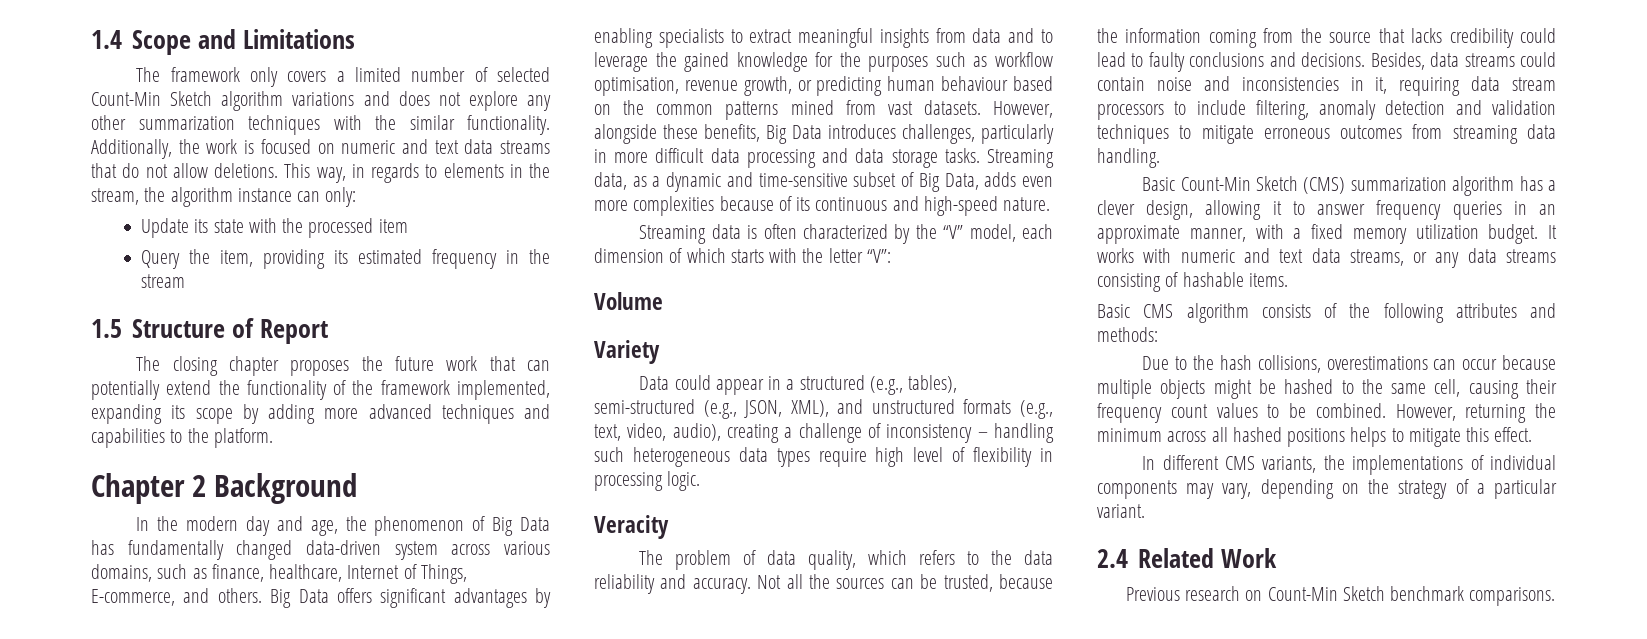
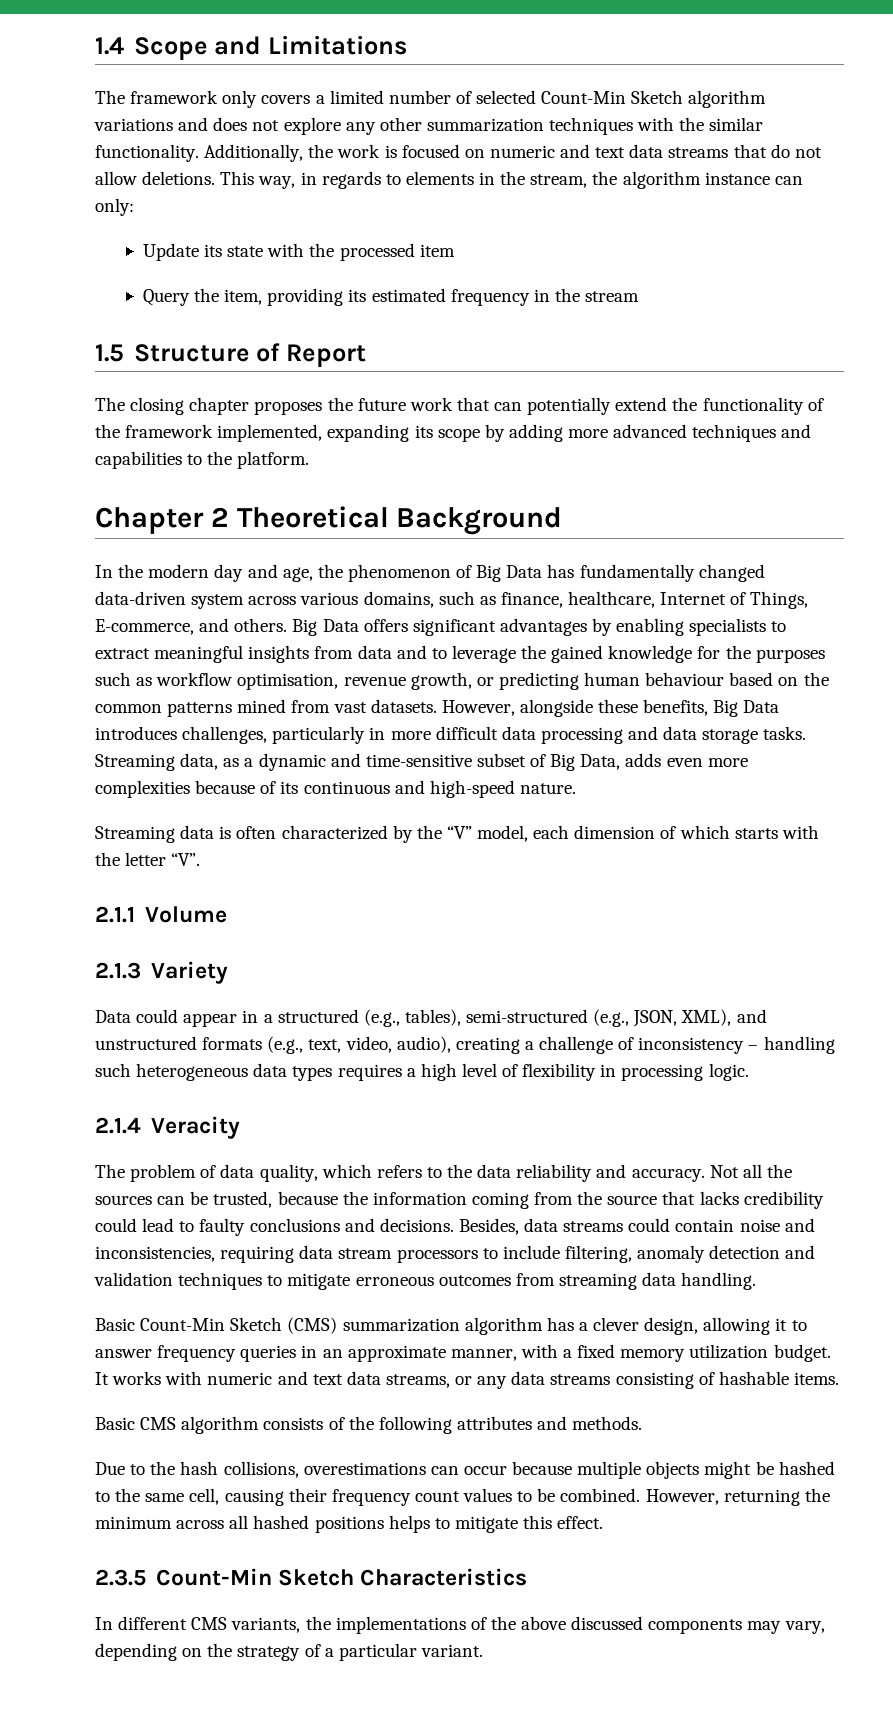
- Chapter 2 Background
+ Chapter 2 Theoretical Background
- Streaming data is often characterized by the “V” model, each dimension of which starts with the letter “V”:
- Volume
+ Streaming data is often characterized by the “V” model, each dimension of which starts with the letter “V”.
+ 2.1.1 Volume
- Variety
+ 2.1.3 Variety
- Data could appear in a structured (e.g., tables), semi-structured (e.g., JSON, XML), and unstructured formats (e.g., text, video, audio), creating a challenge of inconsistency – handling such heterogeneous data types require high level of flexibility in processing logic.
+ Data could appear in a structured (e.g., tables), semi-structured (e.g., JSON, XML), and unstructured formats (e.g., text, video, audio), creating a challenge of inconsistency – handling such heterogeneous data types requires a high level of flexibility in processing logic.
- Veracity
+ 2.1.4 Veracity
- Besides, data streams could contain noise and inconsistencies in it, requiring data stream processors to include filtering, anomaly detection and validation techniques to mitigate erroneous outcomes from streaming data handling.
+ Besides, data streams could contain noise and inconsistencies, requiring data stream processors to include filtering, anomaly detection and validation techniques to mitigate erroneous outcomes from streaming data handling.
- Basic CMS algorithm consists of the following attributes and methods:
+ Basic CMS algorithm consists of the following attributes and methods.
+ 2.3.5 Count-Min Sketch Characteristics
- In different CMS variants, the implementations of individual components may vary, depending on the strategy of a particular variant.
+ In different CMS variants, the implementations of the above discussed components may vary, depending on the strategy of a particular variant.
- 2.4 Related Work
- Previous research on Count-Min Sketch benchmark comparisons.

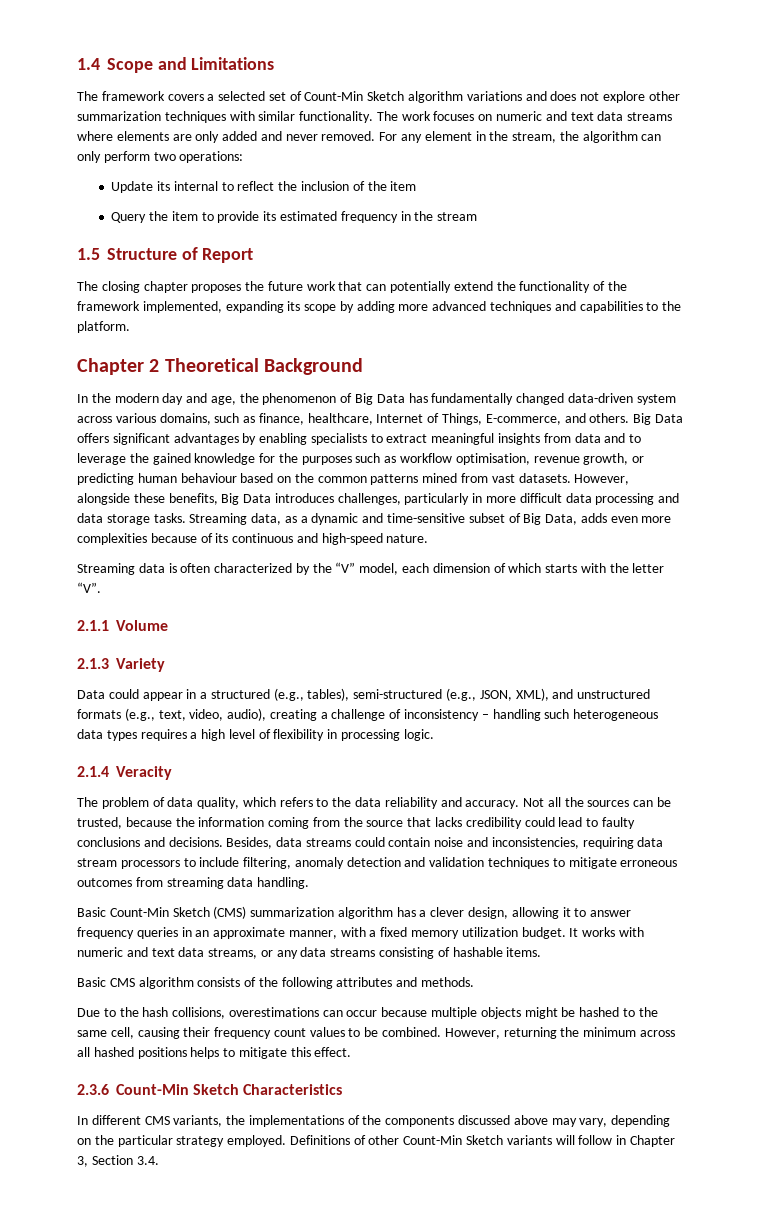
- The framework only covers a limited number of selected Count-Min Sketch algorithm variations and does not explore any other summarization techniques with the similar functionality.
+ The framework covers a selected set of Count-Min Sketch algorithm variations and does not explore other summarization techniques with similar functionality.
- Additionally, the work is focused on numeric and text data streams that do not allow deletions. This way, in regards to elements in the stream, the algorithm instance can only:
- Update its state with the processed item
+ The work focuses on numeric and text data streams where elements are only added and never removed. For any element in the stream, the algorithm can only perform two operations:
+ Update its internal to reflect the inclusion of the item
- Query the item, providing its estimated frequency in the stream
+ Query the item to provide its estimated frequency in the stream
- 2.3.5 Count-Min Sketch Characteristics
+ 2.3.6 Count-Min Sketch Characteristics
- In different CMS variants, the implementations of the above discussed components may vary, depending on the strategy of a particular variant.
+ In different CMS variants, the implementations of the components discussed above may vary, depending on the particular strategy employed. Definitions of other Count-Min Sketch variants will follow in Chapter 3, Section 3.4.

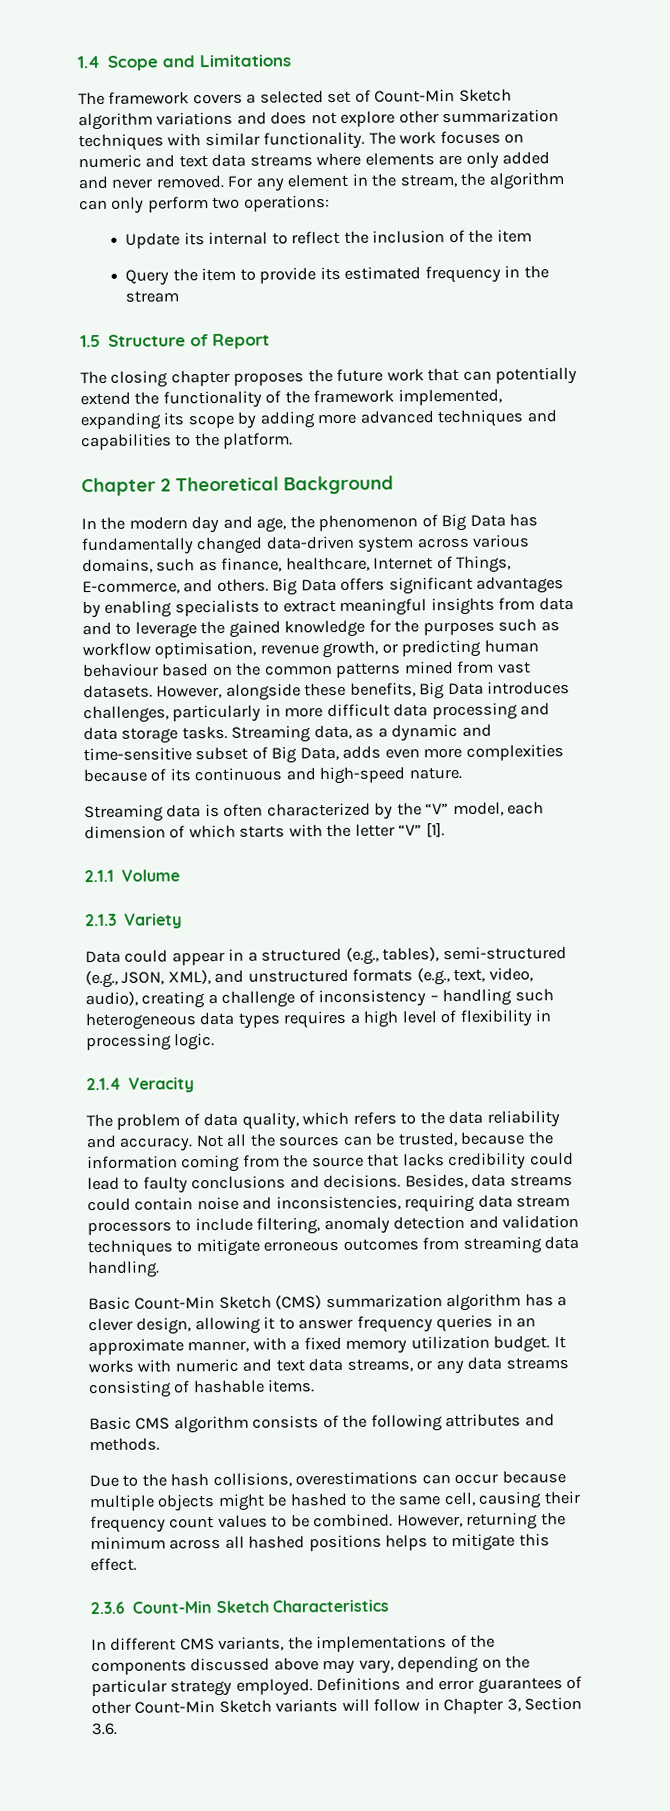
- Streaming data is often characterized by the “V” model, each dimension of which starts with the letter “V”.
+ Streaming data is often characterized by the “V” model, each dimension of which starts with the letter “V” [1].
- Definitions of other Count-Min Sketch variants will follow in Chapter 3, Section 3.4.
+ Definitions and error guarantees of other Count-Min Sketch variants will follow in Chapter 3, Section 3.6.

